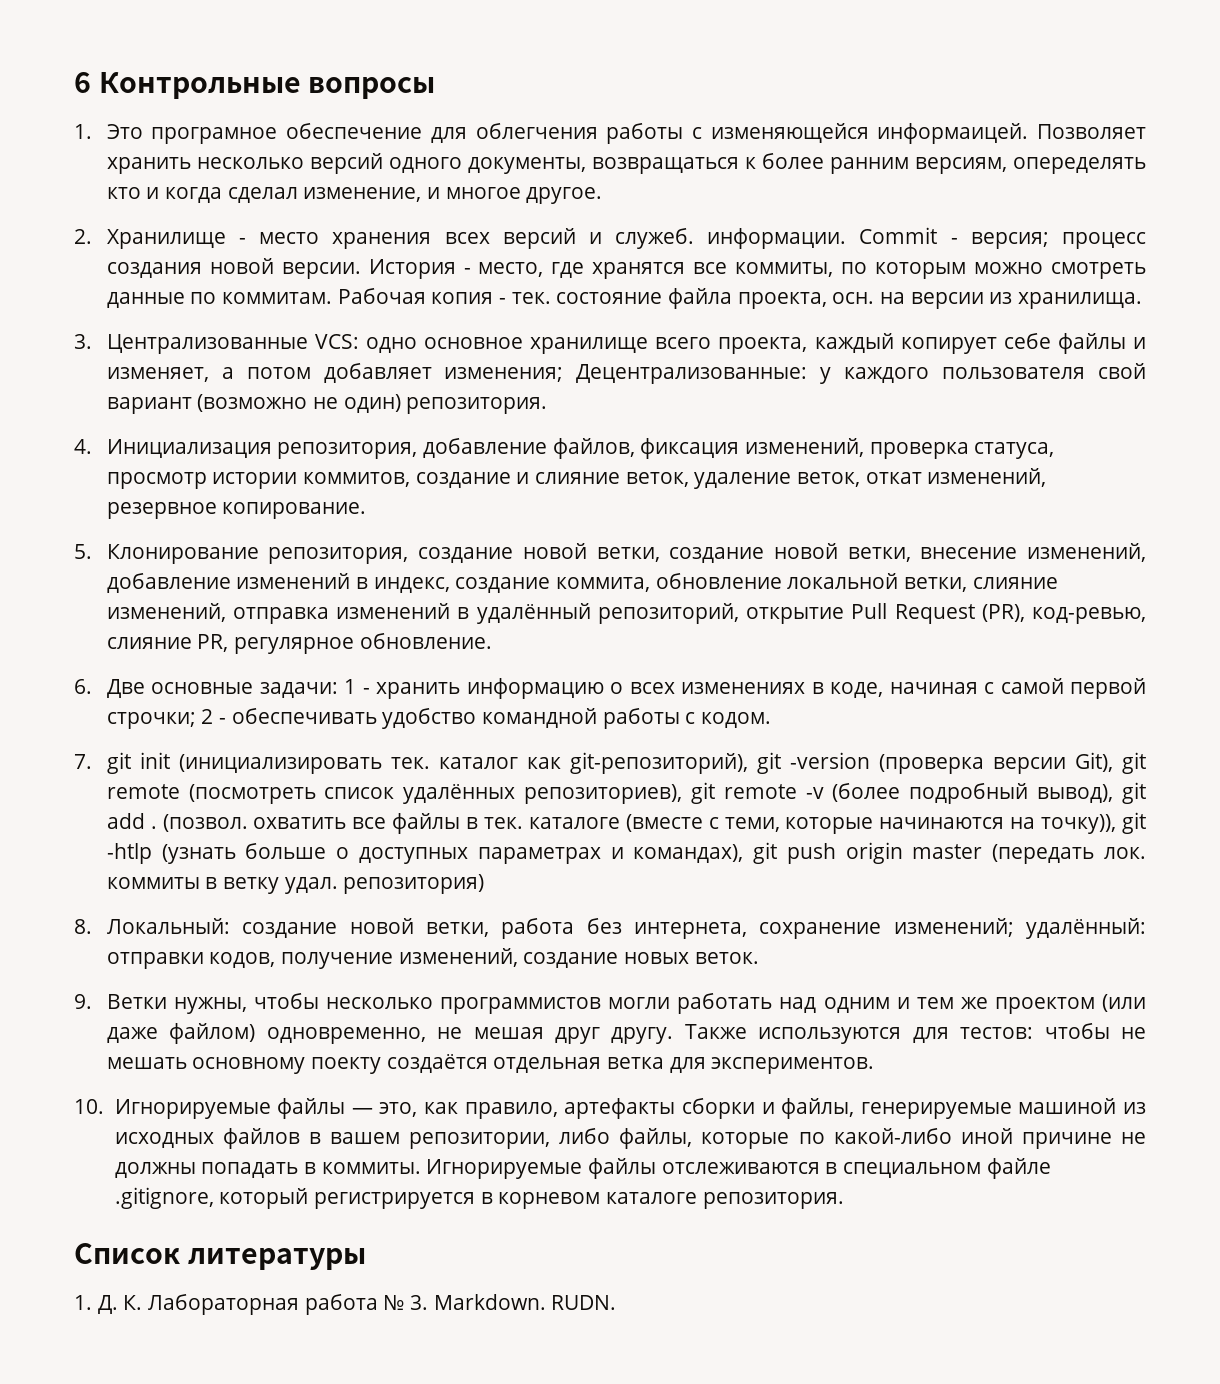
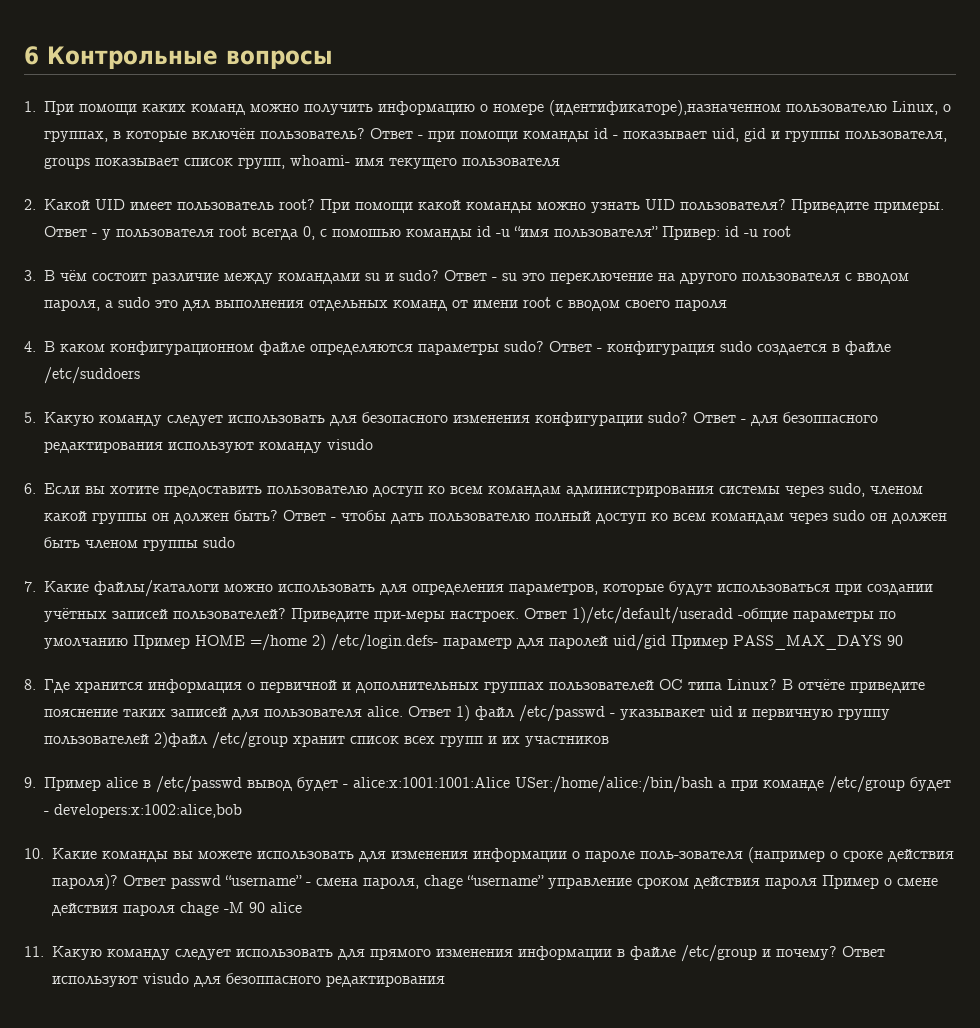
- 1. Это програмное обеспечение для облегчения работы с изменяющейся информаицей. Позволяет хранить несколько версий одного документы, возвращаться к более ранним версиям, опеределять кто и когда сделал изменение, и многое другое.
- 2. Хранилище - место хранения всех версий и служеб. информации. Commit - версия; процесс создания новой версии. История - место, где хранятся все коммиты, по которым можно смотреть данные по коммитам. Рабочая копия - тек. состояние файла проекта, осн. на версии из хранилища.
- 3. Централизованные VCS: одно основное хранилище всего проекта, каждый копирует себе файлы и изменяет, а потом добавляет изменения; Децентрализованные: у каждого пользователя свой вариант (возможно не один) репозитория.
- 4. Инициализация репозитория, добавление файлов, фиксация изменений, проверка статуса, просмотр истории коммитов, создание и слияние веток, удаление веток, откат изменений, резервное копирование.
- 5. Клонирование репозитория, создание новой ветки, создание новой ветки, внесение изменений, добавление изменений в индекс, создание коммита, обновление локальной ветки, слияние изменений, отправка изменений в удалённый репозиторий, открытие Pull Request (PR), код-ревью, слияние PR, регулярное обновление.
- 6. Две основные задачи: 1 - хранить информацию о всех изменениях в коде, начиная с самой первой строчки; 2 - обеспечивать удобство командной работы с кодом.
- 7. git init (инициализировать тек. каталог как git-репозиторий), git -version (проверка версии Git), git remote (посмотреть список удалённых репозиториев), git remote -v (более подробный вывод), git add . (позвол. охватить все файлы в тек. каталоге (вместе с теми, которые начинаются на точку)), git -htlp (узнать больше о доступных параметрах и командах), git push origin master (передать лок. коммиты в ветку удал. репозитория)
- 8. Локальный: создание новой ветки, работа без интернета, сохранение изменений; удалённый: отправки кодов, получение изменений, создание новых веток.
- 9. Ветки нужны, чтобы несколько программистов могли работать над одним и тем же проектом (или даже файлом) одновременно, не мешая друг другу. Также используются для тестов: чтобы не мешать основному поекту создаётся отдельная ветка для экспериментов.
- 10. Игнорируемые файлы — это, как правило, артефакты сборки и файлы, генерируемые машиной из исходных файлов в вашем репозитории, либо файлы, которые по какой-либо иной причине не должны попадать в коммиты. Игнорируемые файлы отслеживаются в специальном файле .gitignore, который регистрируется в корневом каталоге репозитория.
- Список литературы
- 1. Д. К. Лабораторная работа № 3. Markdown. RUDN.
+ 1. При помощи каких команд можно получить информацию о номере (идентификаторе),назначенном пользователю Linux, о группах, в которые включён пользователь? Ответ - при помощи команды id - показывает uid, gid и группы пользователя, groups показывает список групп, whoami- имя текущего пользователя
+ 2. Какой UID имеет пользователь root? При помощи какой команды можно узнать UID пользователя? Приведите примеры. Ответ - у пользователя root всегда 0, с помошью команды id -u “имя пользователя” Привер: id -u root
+ 3. В чём состоит различие между командами su и sudo? Ответ - su это переключение на другого пользователя с вводом пароля, а sudo это дял выполнения отдельных команд от имени root с вводом своего пароля
+ 4. В каком конфигурационном файле определяются параметры sudo? Ответ - конфигурация sudo создается в файле /etc/suddoers
+ 5. Какую команду следует использовать для безопасного изменения конфигурации sudo? Ответ - для безоппасного редактирования используют команду visudo
+ 6. Если вы хотите предоставить пользователю доступ ко всем командам администрирования системы через sudo, членом какой группы он должен быть? Ответ - чтобы дать пользователю полный доступ ко всем командам через sudo он должен быть членом группы sudo
+ 7. Какие файлы/каталоги можно использовать для определения параметров, которые будут использоваться при создании учётных записей пользователей? Приведите при-меры настроек. Ответ 1)/etc/default/useradd -общие параметры по умолчанию Пример HOME =/home 2) /etc/login.defs- параметр для паролей uid/gid Пример PASS_MAX_DAYS 90
+ 8. Где хранится информация о первичной и дополнительных группах пользователей ОС типа Linux? В отчёте приведите пояснение таких записей для пользователя alice. Ответ 1) файл /etc/passwd - указывакет uid и первичную группу пользователей 2)файл /etc/group хранит список всех групп и их участников
+ 9. Пример alice в /etc/passwd вывод будет - alice:x:1001:1001:Alice USer:/home/alice:/bin/bash а при команде /etc/group будет - developers:x:1002:alice,bob
+ 10. Какие команды вы можете использовать для изменения информации о пароле поль-зователя (например о сроке действия пароля)? Ответ passwd “username” - смена пароля, chage “username” управление сроком действия пароля Пример о смене действия пароля chage -M 90 alice
+ 11. Какую команду следует использовать для прямого изменения информации в файле /etc/group и почему? Ответ используют visudo для безоппасного редактирования

